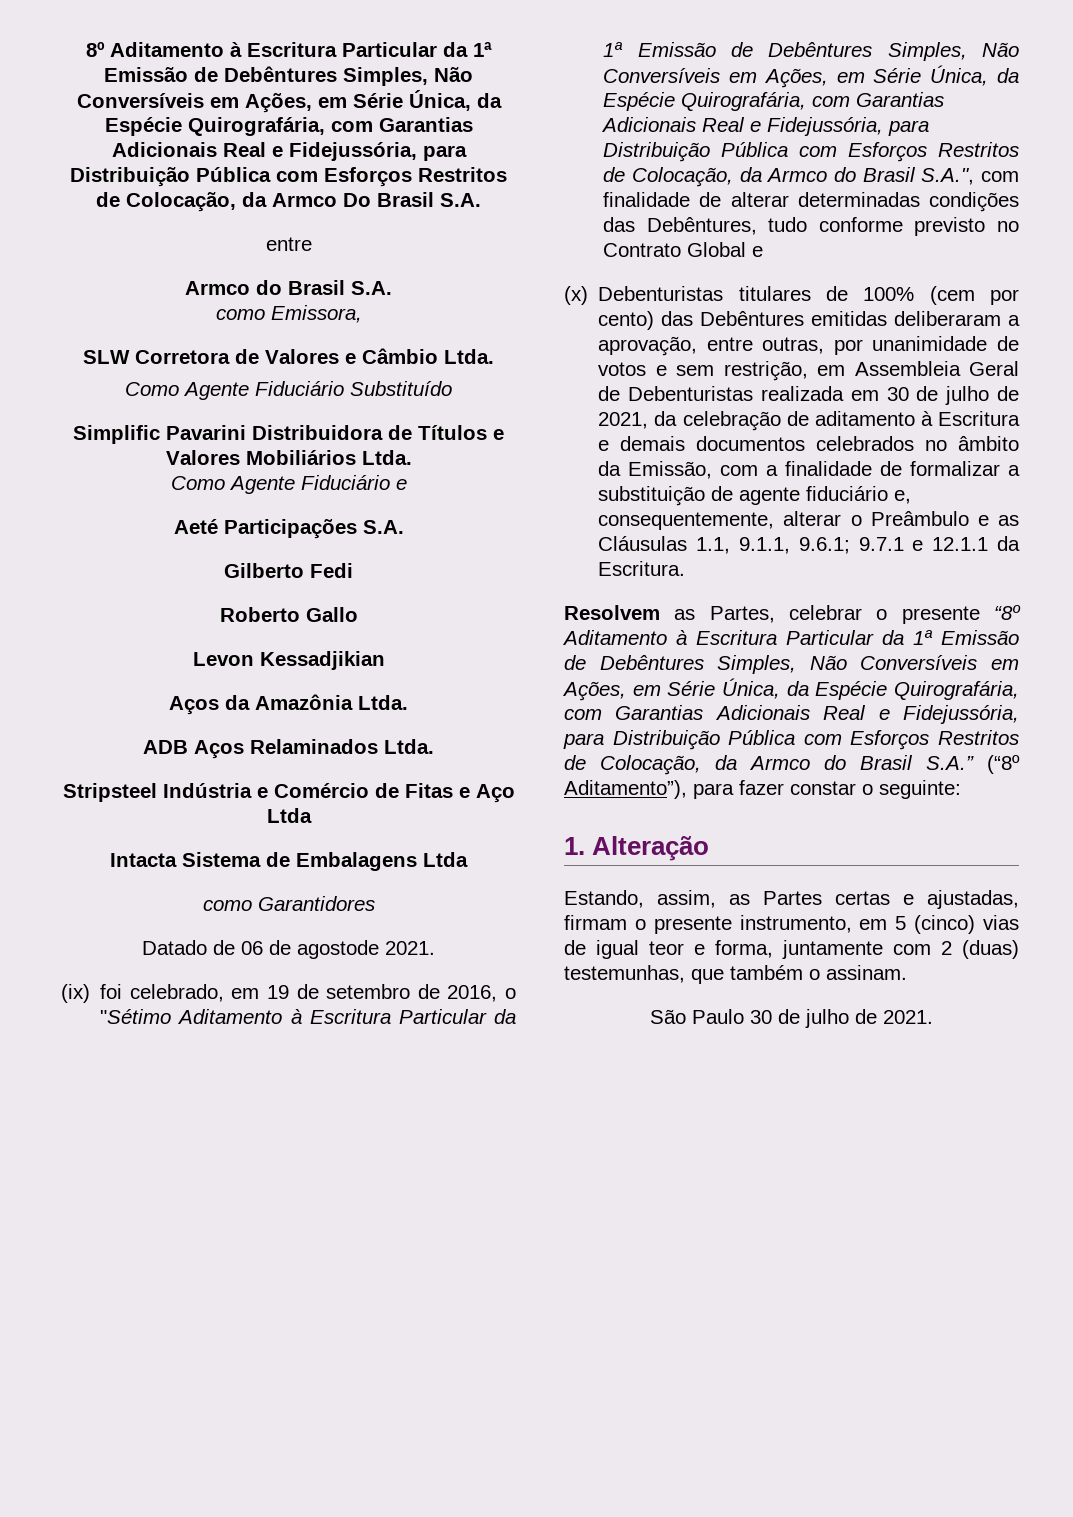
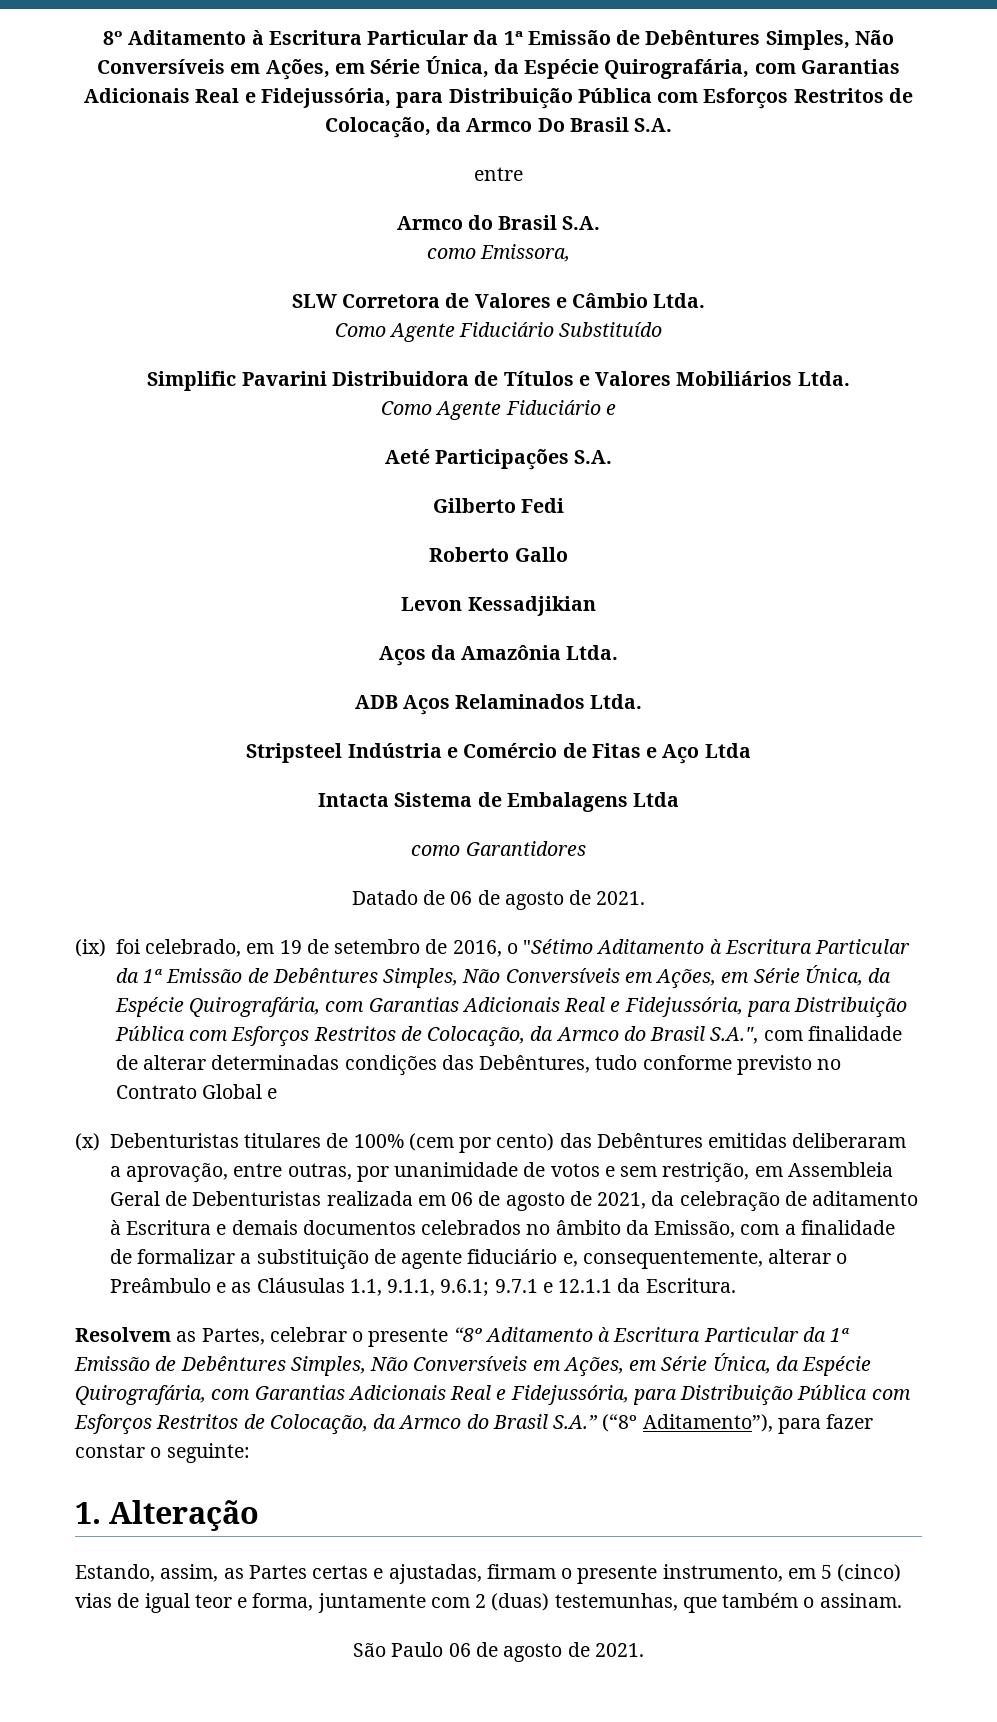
- Datado de 06 de agostode 2021.
+ Datado de 06 de agosto de 2021.
- (x) Debenturistas titulares de 100% (cem por cento) das Debêntures emitidas deliberaram a aprovação, entre outras, por unanimidade de votos e sem restrição, em Assembleia Geral de Debenturistas realizada em 30 de julho de 2021, da celebração de aditamento à Escritura e demais documentos celebrados no âmbito da Emissão, com a finalidade de formalizar a substituição de agente fiduciário e, consequentemente, alterar o Preâmbulo e as Cláusulas 1.1, 9.1.1, 9.6.1;
+ (x) Debenturistas titulares de 100% (cem por cento) das Debêntures emitidas deliberaram a aprovação, entre outras, por unanimidade de votos e sem restrição, em Assembleia Geral de Debenturistas realizada em 06 de agosto de 2021, da celebração de aditamento à Escritura e demais documentos celebrados no âmbito da Emissão, com a finalidade de formalizar a substituição de agente fiduciário e, consequentemente, alterar o Preâmbulo e as Cláusulas 1.1, 9.1.1, 9.6.1;
- São Paulo 30 de julho de 2021.
+ São Paulo 06 de agosto de 2021.

